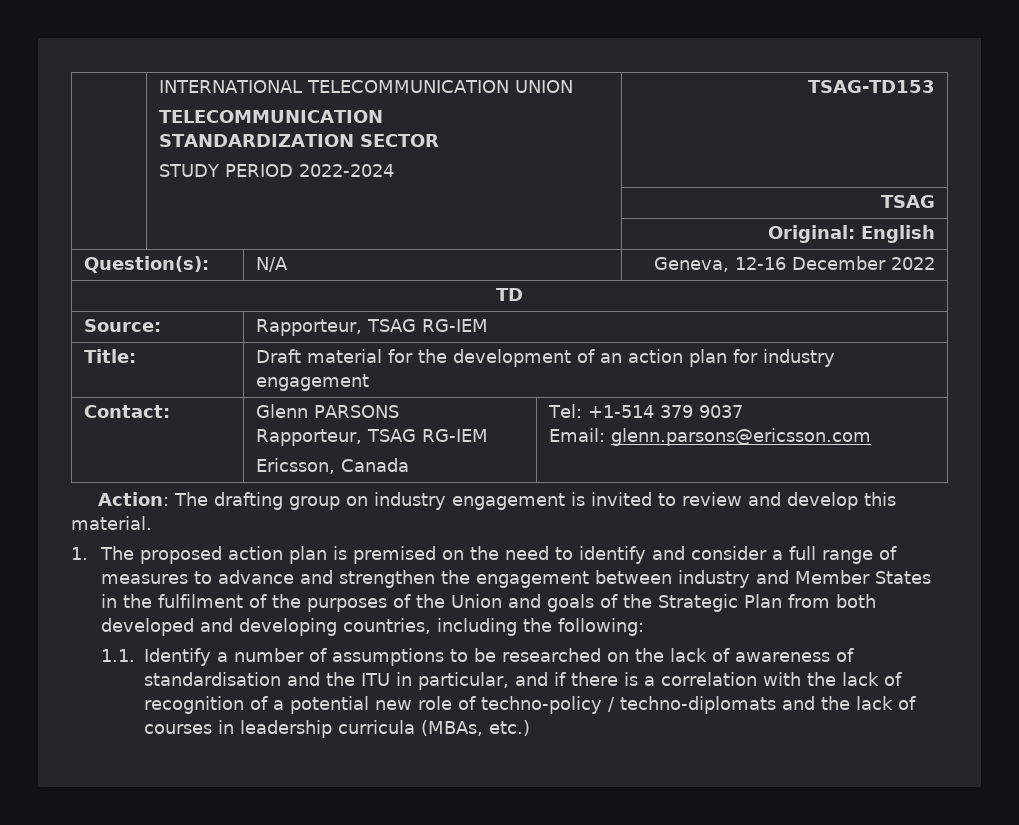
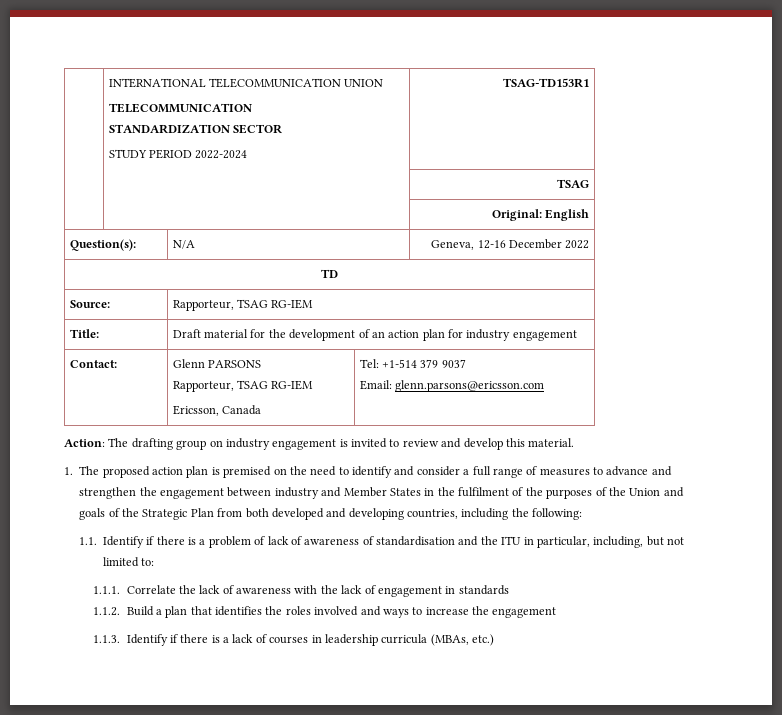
  | INTERNATIONAL TELECOMMUNICATION UNION
  TELECOMMUNICATION
  STANDARDIZATION SECTOR
- STUDY PERIOD 2022-2024 | TSAG-TD153
+ STUDY PERIOD 2022-2024 | TSAG-TD153R1
- 1.1. Identify a number of assumptions to be researched on the lack of awareness of standardisation and the ITU in particular, and if there is a correlation with the lack of recognition of a potential new role of techno-policy / techno-diplomats and the lack of courses in leadership curricula (MBAs, etc.)
+ 1.1. Identify if there is a problem of lack of awareness of standardisation and the ITU in particular, including, but not limited to:
+ 1.1.1. Correlate the lack of awareness with the lack of engagement in standards
+ 1.1.2. Build a plan that identifies the roles involved and ways to increase the engagement
+ 1.1.3. Identify if there is a lack of courses in leadership curricula (MBAs, etc.)

